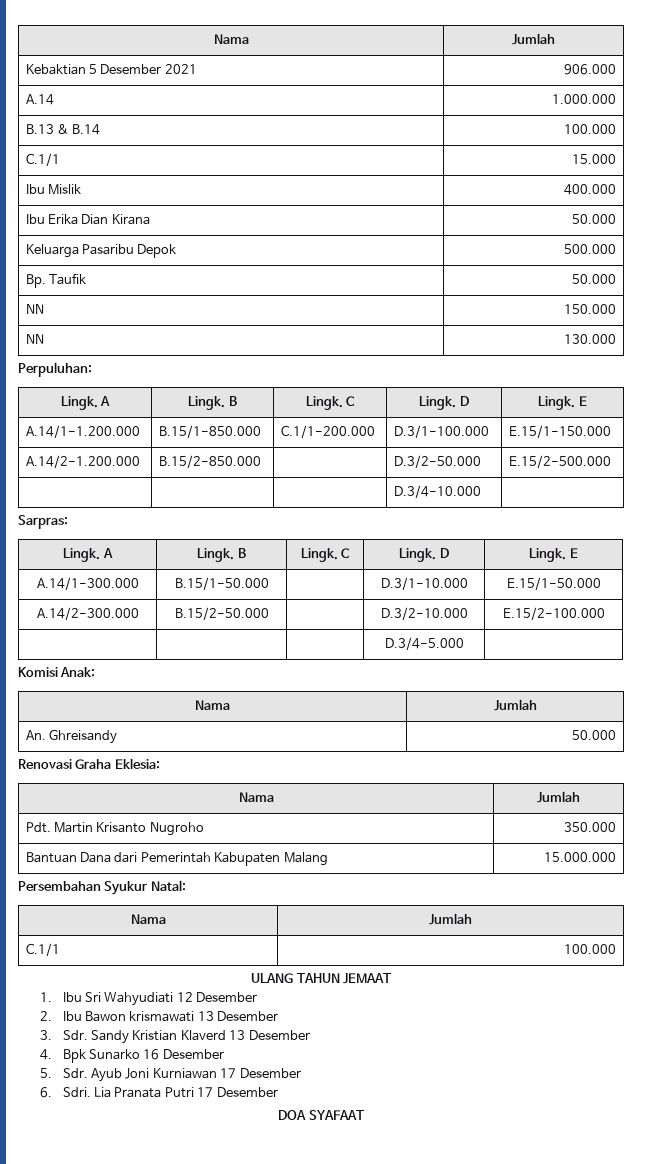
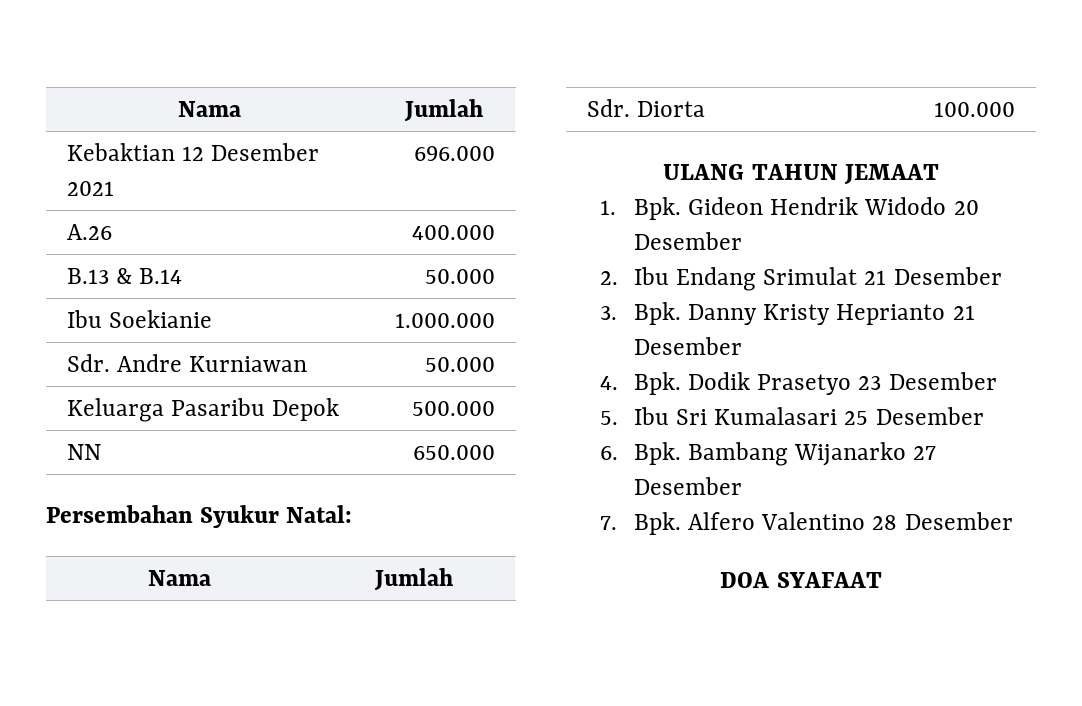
- Kebaktian 5 Desember 2021 | 906.000
- A.14 | 1.000.000
+ Kebaktian 12 Desember 2021 | 696.000
+ A.26 | 400.000
- B.13 & B.14 | 100.000
- C.1/1 | 15.000
- Ibu Mislik | 400.000
- Ibu Erika Dian Kirana | 50.000
+ B.13 & B.14 | 50.000
+ Ibu Soekianie | 1.000.000
+ Sdr. Andre Kurniawan | 50.000
- Bp. Taufik | 50.000
- NN | 150.000
- NN | 130.000
- Perpuluhan:
- Lingk. A | Lingk. B | Lingk. C | Lingk. D | Lingk. E
- A.14/1-1.200.000 | B.15/1-850.000 | C.1/1-200.000 | D.3/1-100.000 | E.15/1-150.000
- A.14/2-1.200.000 | B.15/2-850.000 | | D.3/2-50.000 | E.15/2-500.000
- | | | D.3/4-10.000 |
- Sarpras:
- Lingk. A | Lingk. B | Lingk. C | Lingk. D | Lingk. E
- A.14/1-300.000 | B.15/1-50.000 | | D.3/1-10.000 | E.15/1-50.000
- A.14/2-300.000 | B.15/2-50.000 | | D.3/2-10.000 | E.15/2-100.000
- | | | D.3/4-5.000 |
- Komisi Anak:
- Nama | Jumlah
- An. Ghreisandy | 50.000
- Renovasi Graha Eklesia:
- Nama | Jumlah
- Pdt. Martin Krisanto Nugroho | 350.000
- Bantuan Dana dari Pemerintah Kabupaten Malang | 15.000.000
+ NN | 650.000
- C.1/1 | 100.000
+ Sdr. Diorta | 100.000
- 1. Ibu Sri Wahyudiati 12 Desember
+ 1. Bpk. Gideon Hendrik Widodo 20 Desember
- 2. Ibu Bawon krismawati 13 Desember
+ 2. Ibu Endang Srimulat 21 Desember
- 3. Sdr. Sandy Kristian Klaverd 13 Desember
- 4. Bpk Sunarko 16 Desember
- 5. Sdr. Ayub Joni Kurniawan 17 Desember
- 6. Sdri. Lia Pranata Putri 17 Desember
+ 3. Bpk. Danny Kristy Heprianto 21 Desember
+ 4. Bpk. Dodik Prasetyo 23 Desember
+ 5. Ibu Sri Kumalasari 25 Desember
+ 6. Bpk. Bambang Wijanarko 27 Desember
+ 7. Bpk. Alfero Valentino 28 Desember

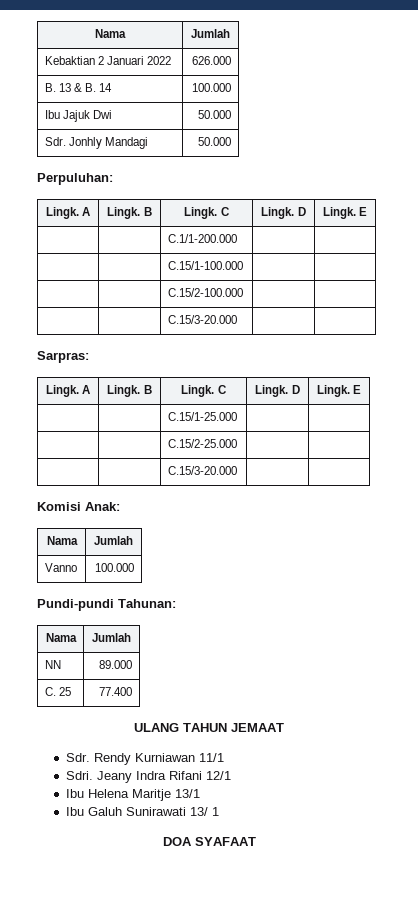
- Kebaktian 12 Desember 2021 | 696.000
- A.26 | 400.000
- B.13 & B.14 | 50.000
- Ibu Soekianie | 1.000.000
- Sdr. Andre Kurniawan | 50.000
- Keluarga Pasaribu Depok | 500.000
- NN | 650.000
- Persembahan Syukur Natal:
+ Kebaktian 2 Januari 2022 | 626.000
+ B. 13 & B. 14 | 100.000
+ Ibu Jajuk Dwi | 50.000
+ Sdr. Jonhly Mandagi | 50.000
+ Perpuluhan:
+ Lingk. A | Lingk. B | Lingk. C | Lingk. D | Lingk. E
+ | | C.1/1-200.000 | |
+ | | C.15/1-100.000 | |
+ | | C.15/2-100.000 | |
+ | | C.15/3-20.000 | |
+ Sarpras:
+ Lingk. A | Lingk. B | Lingk. C | Lingk. D | Lingk. E
+ | | C.15/1-25.000 | |
+ | | C.15/2-25.000 | |
+ | | C.15/3-20.000 | |
+ Komisi Anak:
  Nama | Jumlah
- Sdr. Diorta | 100.000
+ Vanno | 100.000
+ Pundi-pundi Tahunan:
+ Nama | Jumlah
+ NN | 89.000
+ C. 25 | 77.400
  ULANG TAHUN JEMAAT
- 1. Bpk. Gideon Hendrik Widodo 20 Desember
- 2. Ibu Endang Srimulat 21 Desember
- 3. Bpk. Danny Kristy Heprianto 21 Desember
- 4. Bpk. Dodik Prasetyo 23 Desember
- 5. Ibu Sri Kumalasari 25 Desember
- 6. Bpk. Bambang Wijanarko 27 Desember
- 7. Bpk. Alfero Valentino 28 Desember
+ Sdr. Rendy Kurniawan 11/1
+ Sdri. Jeany Indra Rifani 12/1
+ Ibu Helena Maritje 13/1
+ Ibu Galuh Sunirawati 13/ 1

